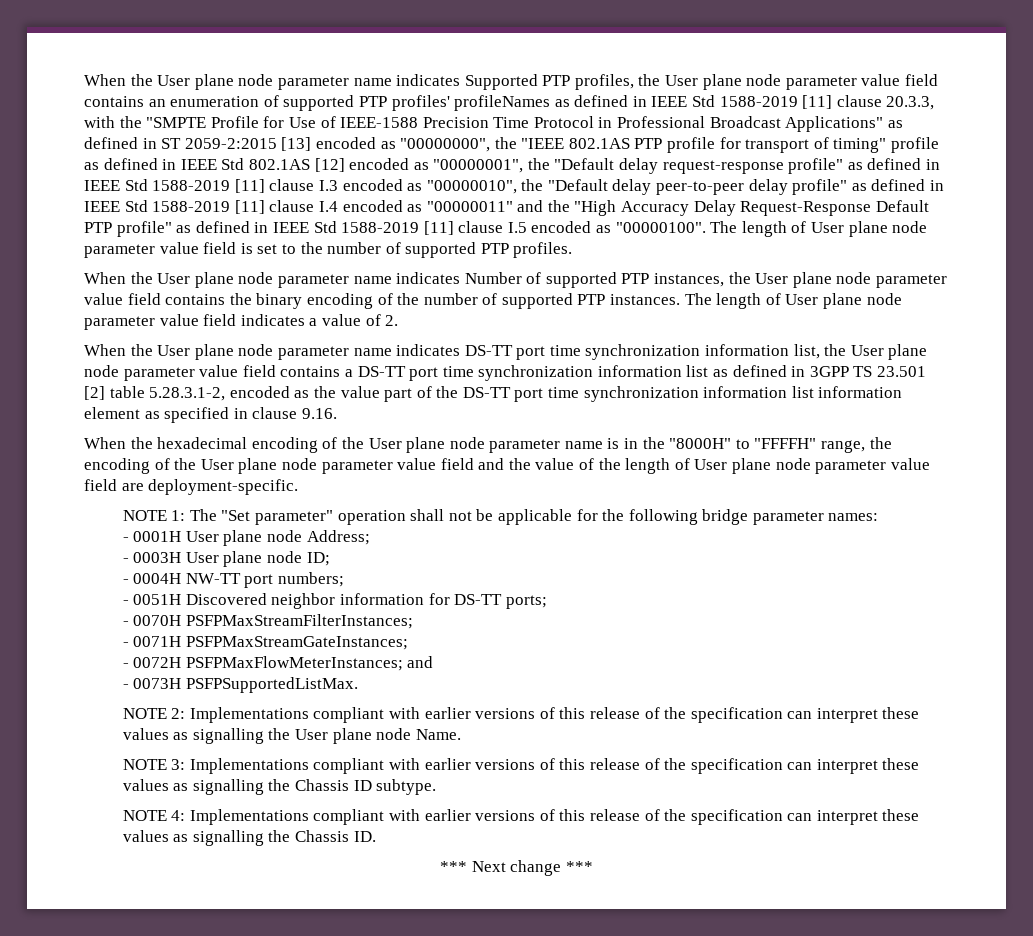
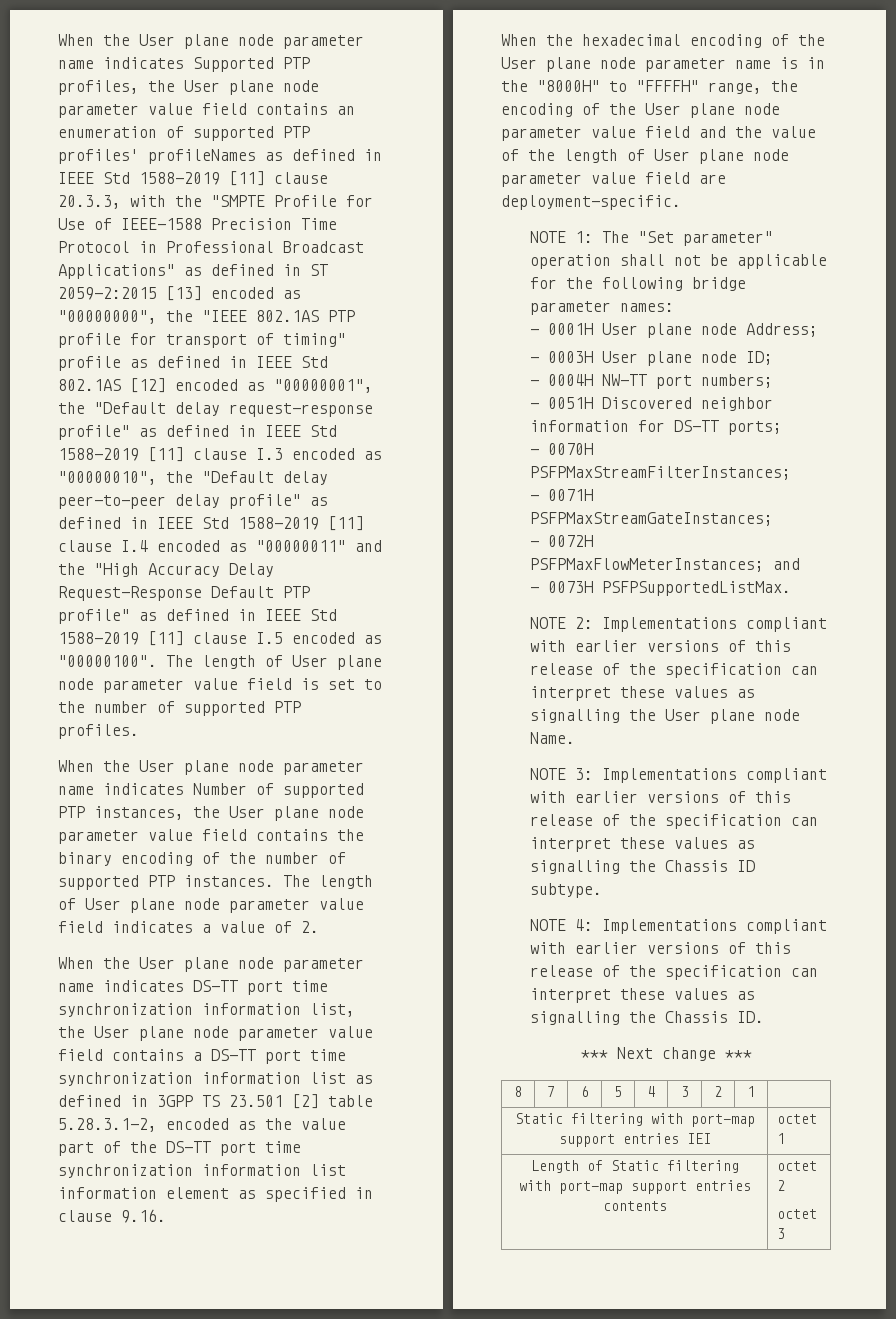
+ 8 | 7 | 6 | 5 | 4 | 3 | 2 | 1 |
+ Static filtering with port-map support entries IEI | octet 1
+ Length of Static filtering with port-map support entries contents | octet 2
+ octet 3

